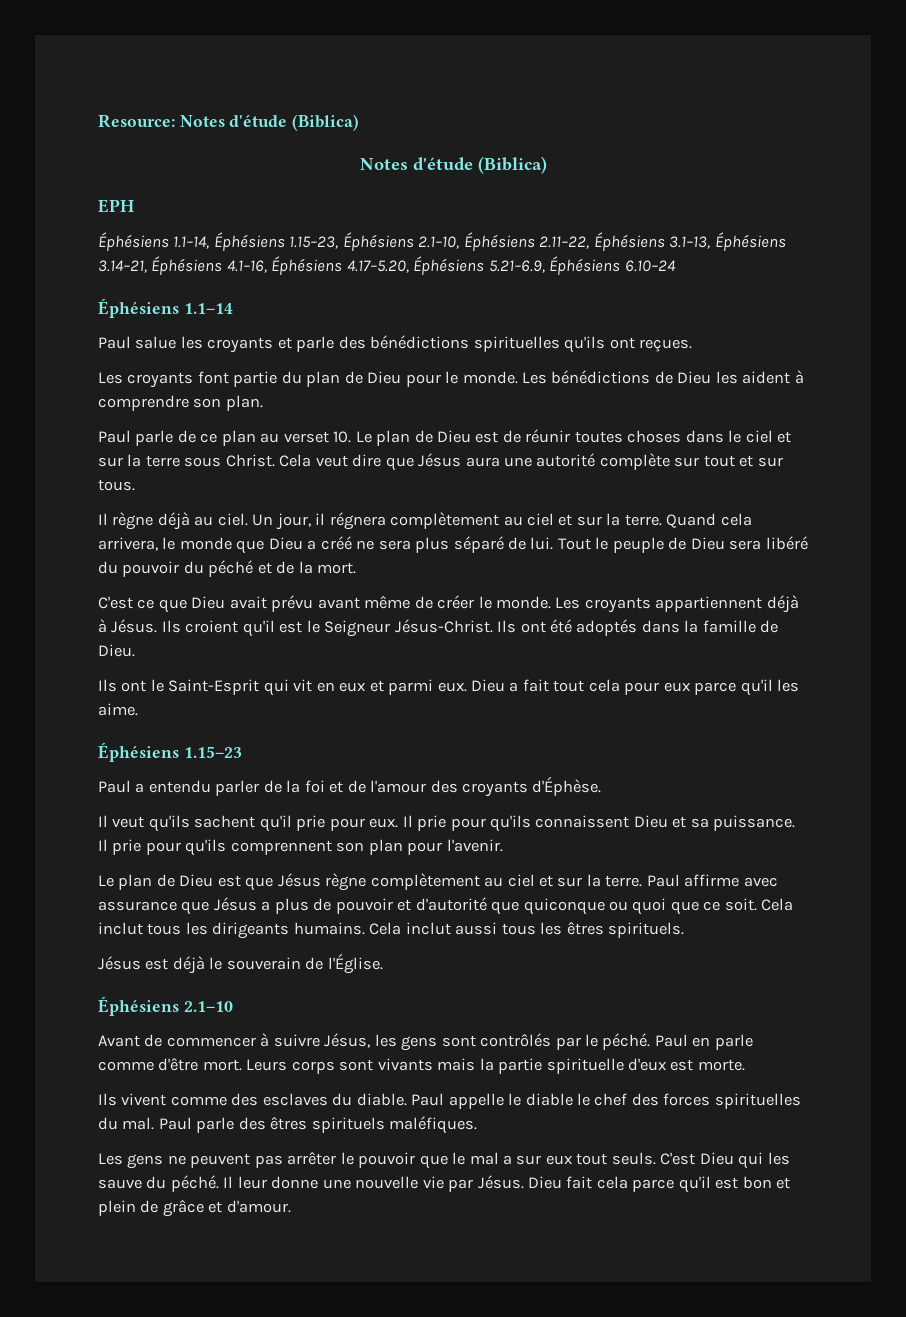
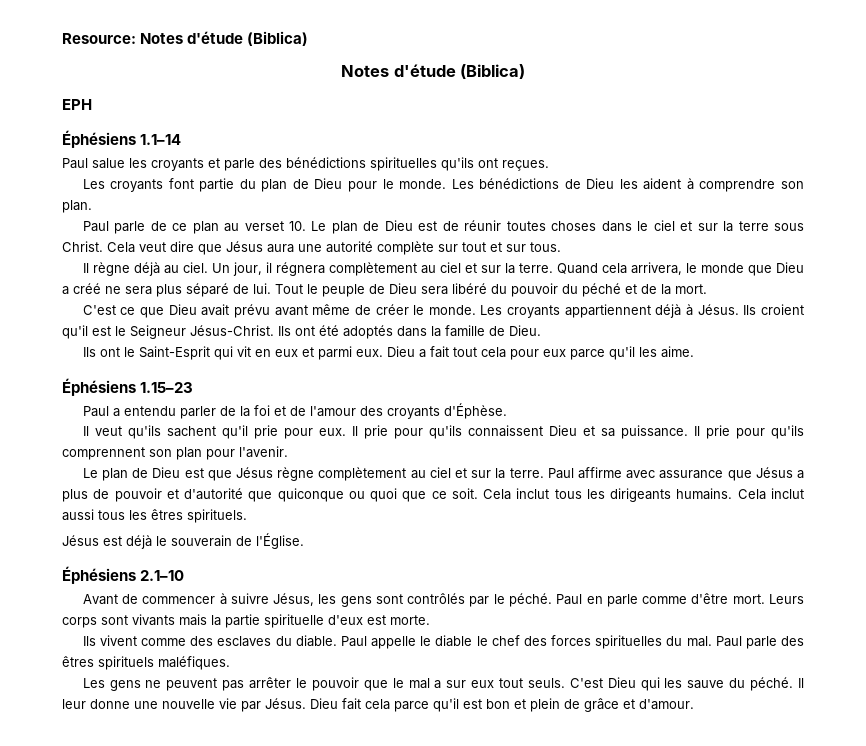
- Éphésiens 1.1–14, Éphésiens 1.15–23, Éphésiens 2.1–10, Éphésiens 2.11–22, Éphésiens 3.1–13, Éphésiens 3.14–21, Éphésiens 4.1–16, Éphésiens 4.17–5.20, Éphésiens 5.21–6.9, Éphésiens 6.10–24

